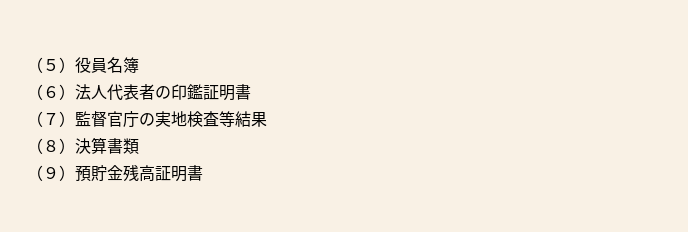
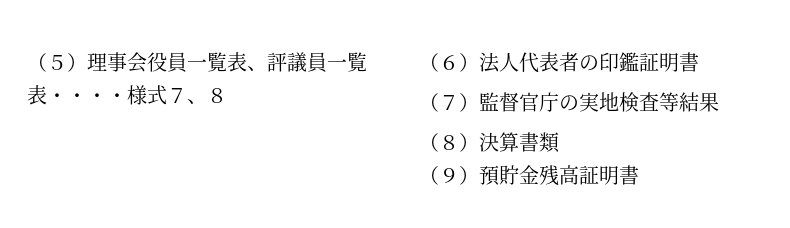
- （５）役員名簿
+ （５）理事会役員一覧表、評議員一覧表・・・・様式７、８

